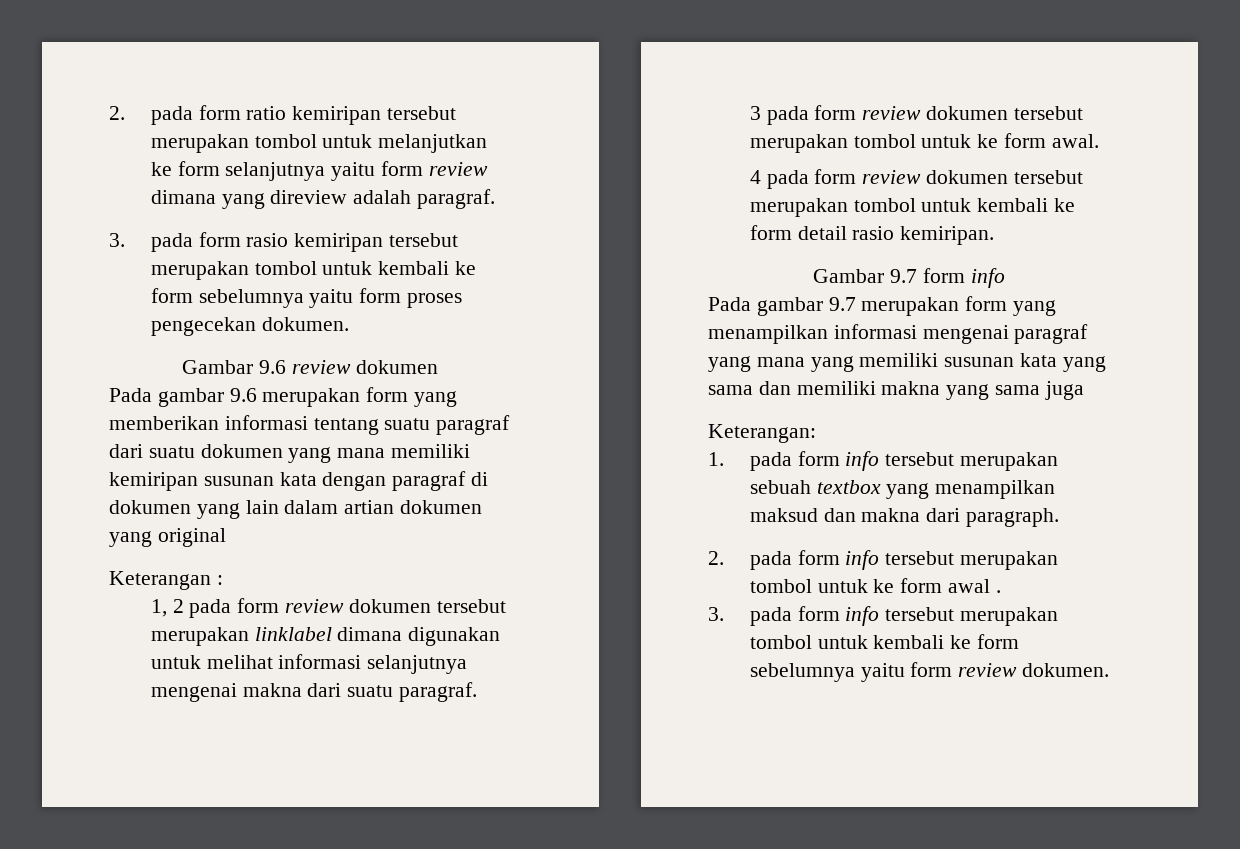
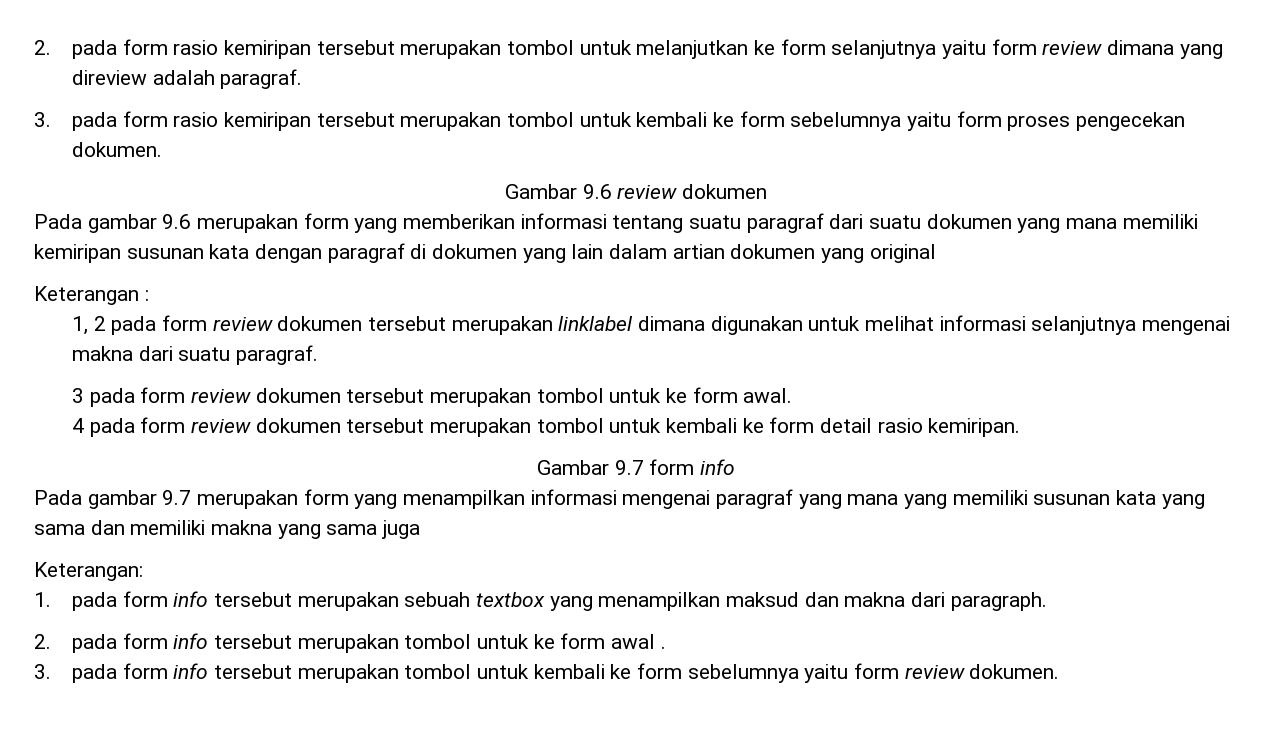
- 2. pada form ratio kemiripan tersebut merupakan tombol untuk melanjutkan ke form selanjutnya yaitu form review dimana yang direview adalah paragraf.
+ 2. pada form rasio kemiripan tersebut merupakan tombol untuk melanjutkan ke form selanjutnya yaitu form review dimana yang direview adalah paragraf.

